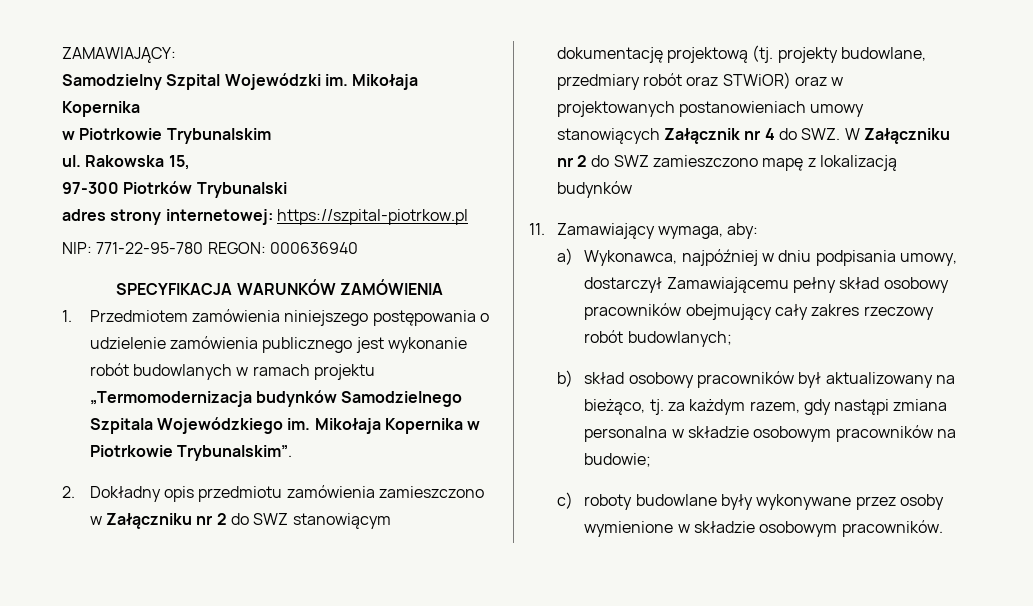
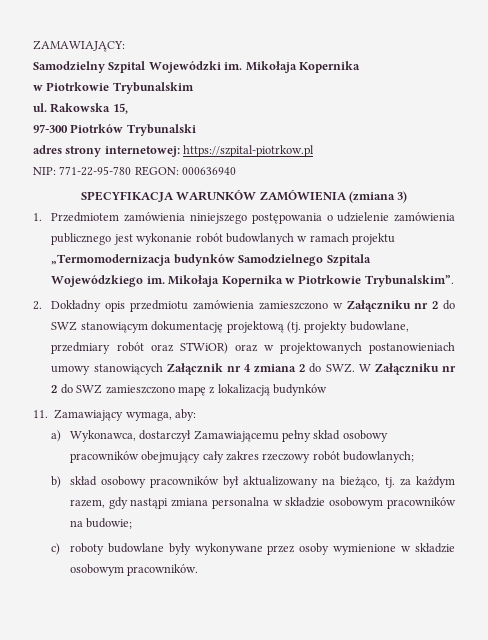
- SPECYFIKACJA WARUNKÓW ZAMÓWIENIA
+ SPECYFIKACJA WARUNKÓW ZAMÓWIENIA (zmiana 3)
- 2. Dokładny opis przedmiotu zamówienia zamieszczono w Załączniku nr 2 do SWZ stanowiącym dokumentację projektową (tj. projekty budowlane, przedmiary robót oraz STWiOR) oraz w projektowanych postanowieniach umowy stanowiących Załącznik nr 4 do SWZ. W Załączniku nr 2 do SWZ zamieszczono mapę z lokalizacją budynków
+ 2. Dokładny opis przedmiotu zamówienia zamieszczono w Załączniku nr 2 do SWZ stanowiącym dokumentację projektową (tj. projekty budowlane, przedmiary robót oraz STWiOR) oraz w projektowanych postanowieniach umowy stanowiących Załącznik nr 4 zmiana 2 do SWZ. W Załączniku nr 2 do SWZ zamieszczono mapę z lokalizacją budynków
- a) Wykonawca, najpóźniej w dniu podpisania umowy, dostarczył Zamawiającemu pełny skład osobowy pracowników obejmujący cały zakres rzeczowy robót budowlanych;
+ a) Wykonawca, dostarczył Zamawiającemu pełny skład osobowy pracowników obejmujący cały zakres rzeczowy robót budowlanych;

